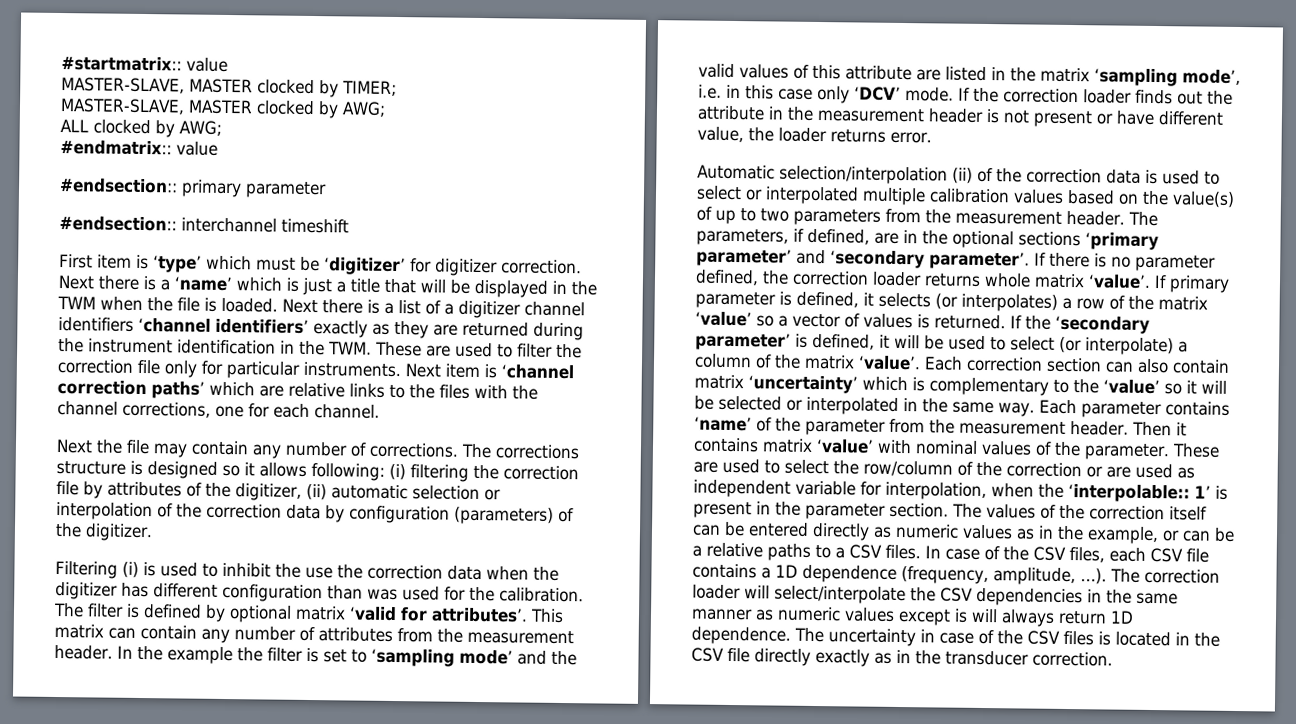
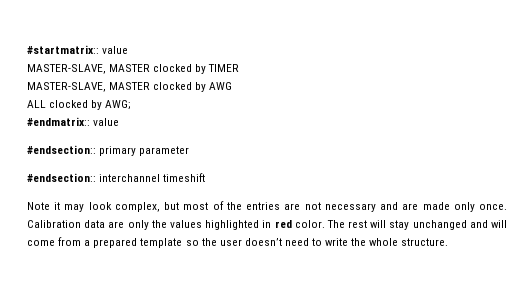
- MASTER-SLAVE, MASTER clocked by TIMER;
- MASTER-SLAVE, MASTER clocked by AWG;
+ MASTER-SLAVE, MASTER clocked by TIMER
+ MASTER-SLAVE, MASTER clocked by AWG
- First item is ‘type’ which must be ‘digitizer’ for digitizer correction. Next there is a ‘name’ which is just a title that will be displayed in the TWM when the file is loaded. Next there is a list of a digitizer channel identifiers ‘channel identifiers’ exactly as they are returned during the instrument identification in the TWM. These are used to filter the correction file only for particular instruments. Next item is ‘channel correction paths’ which are relative links to the files with the channel corrections, one for each channel.
- Next the file may contain any number of corrections. The corrections structure is designed so it allows following: (i) filtering the correction file by attributes of the digitizer, (ii) automatic selection or interpolation of the correction data by configuration (parameters) of the digitizer.
- Filtering (i) is used to inhibit the use the correction data when the digitizer has different configuration than was used for the calibration. The filter is defined by optional matrix ‘valid for attributes’. This matrix can contain any number of attributes from the measurement header. In the example the filter is set to ‘sampling mode’ and the valid values of this attribute are listed in the matrix ‘sampling mode’, i.e. in this case only ‘DCV’ mode. If the correction loader finds out the attribute in the measurement header is not present or have different value, the loader returns error.
- Automatic selection/interpolation (ii) of the correction data is used to select or interpolated multiple calibration values based on the value(s) of up to two parameters from the measurement header. The parameters, if defined, are in the optional sections ‘primary parameter’ and ‘secondary parameter’. If there is no parameter defined, the correction loader returns whole matrix ‘value’. If primary parameter is defined, it selects (or interpolates) a row of the matrix ‘value’ so a vector of values is returned. If the ‘secondary parameter’ is defined, it will be used to select (or interpolate) a column of the matrix ‘value’. Each correction section can also contain matrix ‘uncertainty’ which is complementary to the ‘value’ so it will be selected or interpolated in the same way. Each parameter contains ‘name’ of the parameter from the measurement header. Then it contains matrix ‘value’ with nominal values of the parameter. These are used to select the row/column of the correction or are used as independent variable for interpolation, when the ‘interpolable:: 1’ is present in the parameter section. The values of the correction itself can be entered directly as numeric values as in the example, or can be a relative paths to a CSV files. In case of the CSV files, each CSV file contains a 1D dependence (frequency, amplitude, …). The correction loader will select/interpolate the CSV dependencies in the same manner as numeric values except is will always return 1D dependence. The uncertainty in case of the CSV files is located in the CSV file directly exactly as in the transducer correction.
+ Note it may look complex, but most of the entries are not necessary and are made only once. Calibration data are only the values highlighted in red color. The rest will stay unchanged and will come from a prepared template so the user doesn’t need to write the whole structure.

